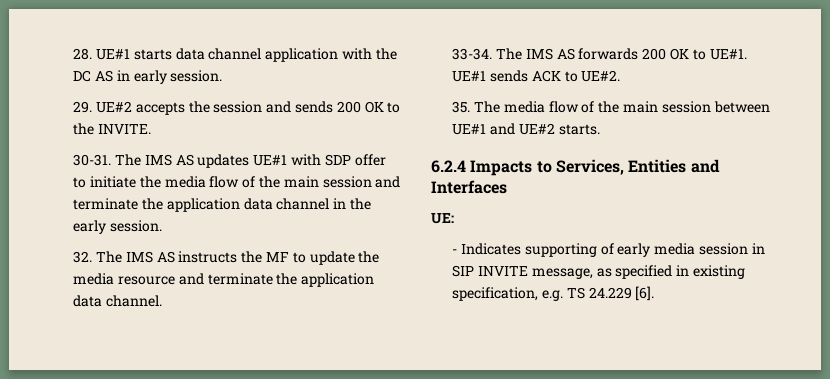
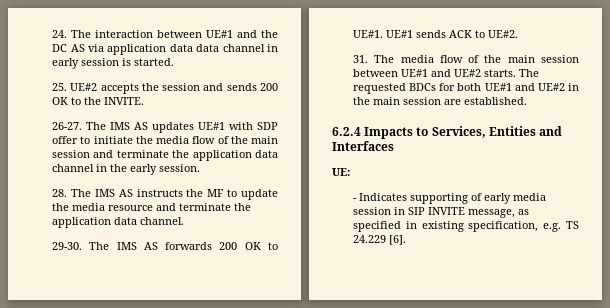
- 28. UE#1 starts data channel application with the DC AS in early session.
- 29. UE#2 accepts the session and sends 200 OK to the INVITE.
+ 24. The interaction between UE#1 and the DC AS via application data data channel in early session is started.
+ 25. UE#2 accepts the session and sends 200 OK to the INVITE.
- 30-31.
+ 26-27.
- 32. The IMS AS instructs the MF to update the media resource and terminate the application data channel.
+ 28. The IMS AS instructs the MF to update the media resource and terminate the application data channel.
- 33-34.
+ 29-30.
- 35. The media flow of the main session between UE#1 and UE#2 starts.
+ 31. The media flow of the main session between UE#1 and UE#2 starts. The requested BDCs for both UE#1 and UE#2 in the main session are established.

